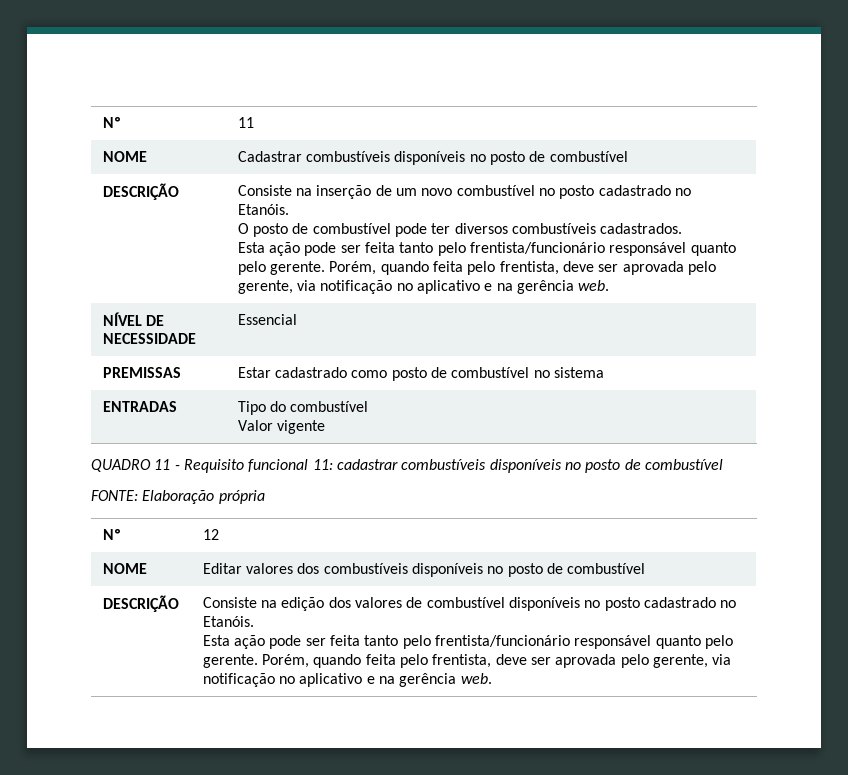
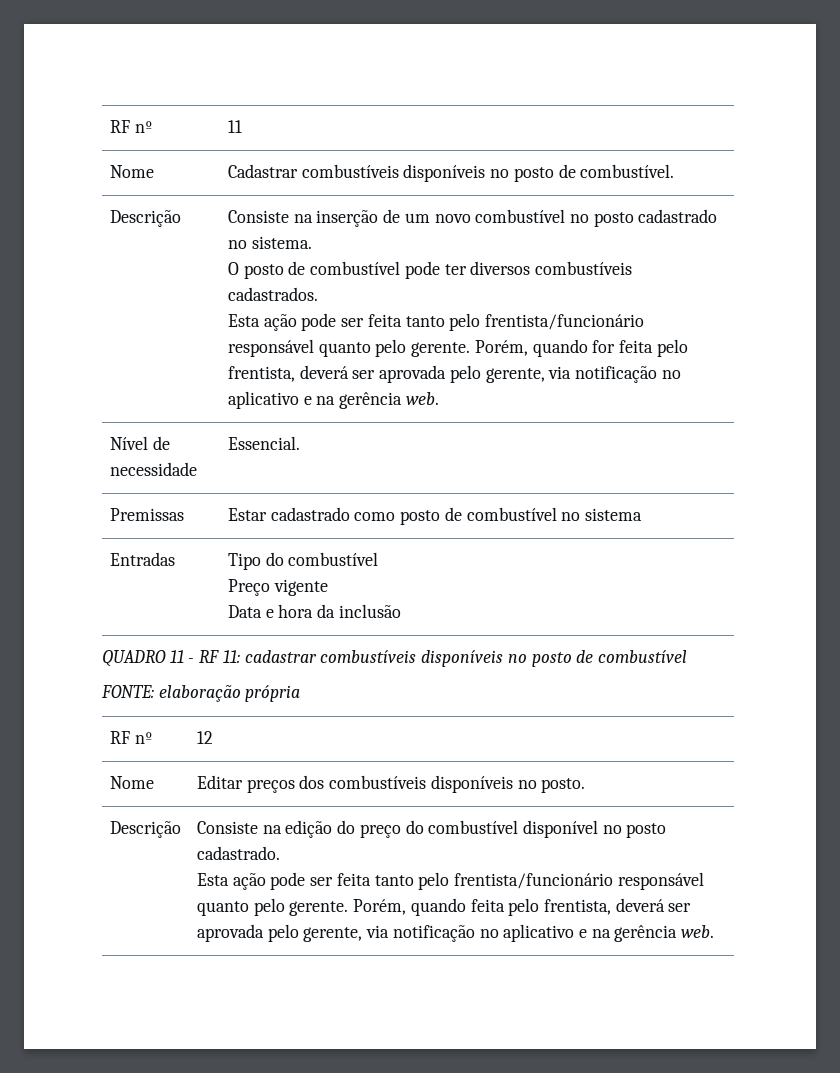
- Nº | 11
+ RF nº | 11
- NOME | Cadastrar combustíveis disponíveis no posto de combustível
- DESCRIÇÃO
+ Nome | Cadastrar combustíveis disponíveis no posto de combustível.
+ Descrição
- Consiste na inserção de um novo combustível no posto cadastrado no Etanóis.
+ Consiste na inserção de um novo combustível no posto cadastrado no sistema.
  O posto de combustível pode ter diversos combustíveis cadastrados.
- Esta ação pode ser feita tanto pelo frentista/funcionário responsável quanto pelo gerente. Porém, quando feita pelo frentista, deve ser aprovada pelo gerente, via notificação no aplicativo e na gerência web.
+ Esta ação pode ser feita tanto pelo frentista/funcionário responsável quanto pelo gerente. Porém, quando for feita pelo frentista, deverá ser aprovada pelo gerente, via notificação no aplicativo e na gerência web.
- NÍVEL DE NECESSIDADE | Essencial
- PREMISSAS | Estar cadastrado como posto de combustível no sistema
+ Nível de necessidade | Essencial.
+ Premissas | Estar cadastrado como posto de combustível no sistema
- ENTRADAS | Tipo do combustível
- Valor vigente
+ Entradas | Tipo do combustível
+ Preço vigente
+ Data e hora da inclusão
- QUADRO 11 - Requisito funcional 11: cadastrar combustíveis disponíveis no posto de combustível
+ QUADRO 11 - RF 11: cadastrar combustíveis disponíveis no posto de combustível
- FONTE: Elaboração própria
+ FONTE: elaboração própria
- Nº | 12
+ RF nº | 12
- NOME | Editar valores dos combustíveis disponíveis no posto de combustível
- DESCRIÇÃO
+ Nome | Editar preços dos combustíveis disponíveis no posto.
+ Descrição
- Consiste na edição dos valores de combustível disponíveis no posto cadastrado no Etanóis.
- Esta ação pode ser feita tanto pelo frentista/funcionário responsável quanto pelo gerente. Porém, quando feita pelo frentista, deve ser aprovada pelo gerente, via notificação no aplicativo e na gerência web.
+ Consiste na edição do preço do combustível disponível no posto cadastrado.
+ Esta ação pode ser feita tanto pelo frentista/funcionário responsável quanto pelo gerente. Porém, quando feita pelo frentista, deverá ser aprovada pelo gerente, via notificação no aplicativo e na gerência web.

